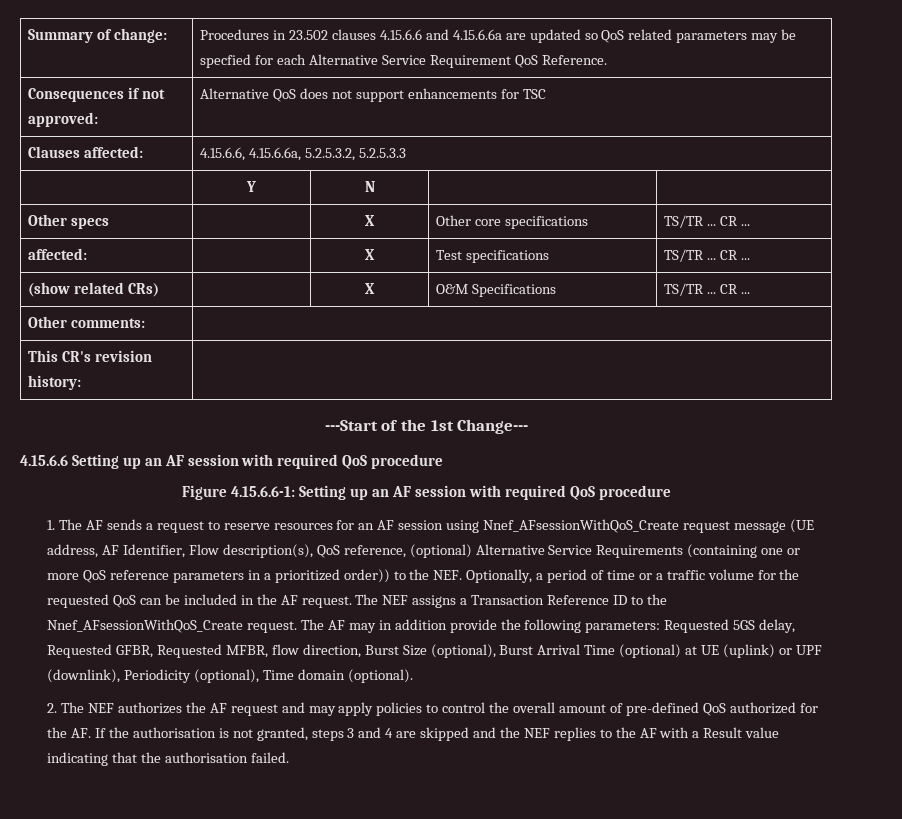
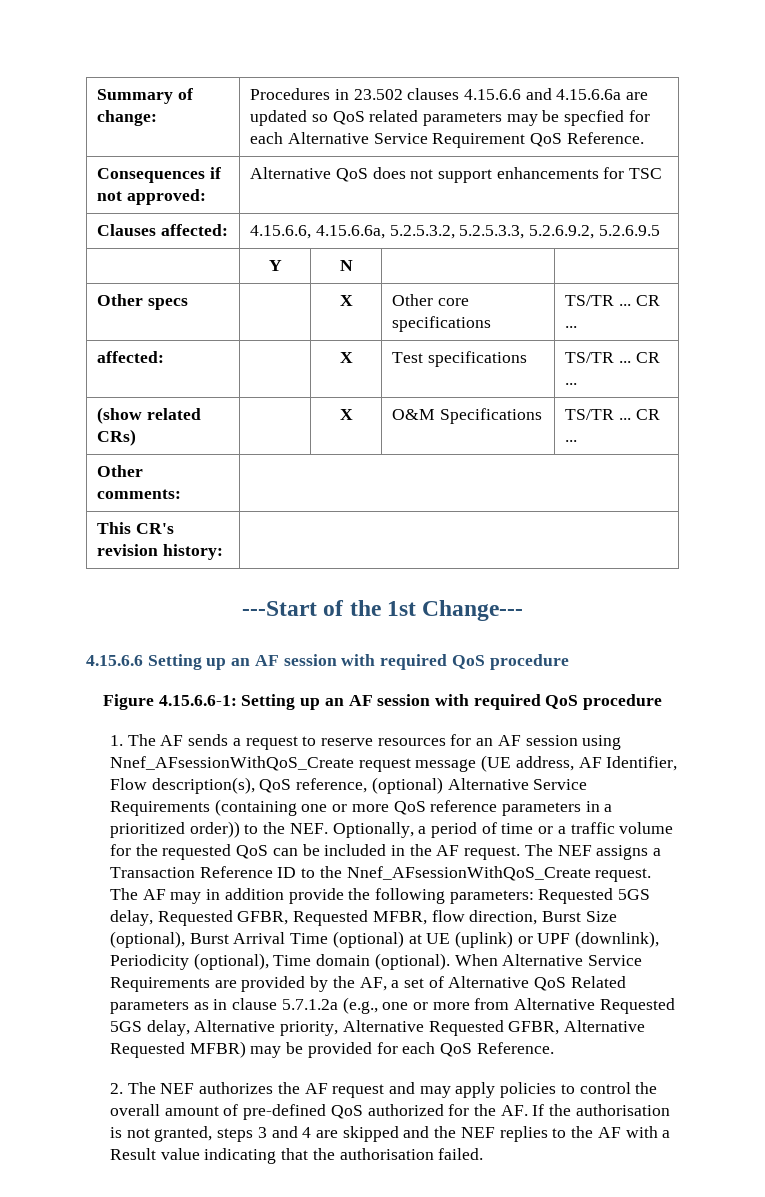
- Clauses affected: | 4.15.6.6, 4.15.6.6a, 5.2.5.3.2, 5.2.5.3.3
+ Clauses affected: | 4.15.6.6, 4.15.6.6a, 5.2.5.3.2, 5.2.5.3.3, 5.2.6.9.2, 5.2.6.9.5
+ When Alternative Service Requirements are provided by the AF, a set of Alternative QoS Related parameters as in clause 5.7.1.2a (e.g., one or more from Alternative Requested 5GS delay, Alternative priority, Alternative Requested GFBR, Alternative Requested MFBR) may be provided for each QoS Reference.

